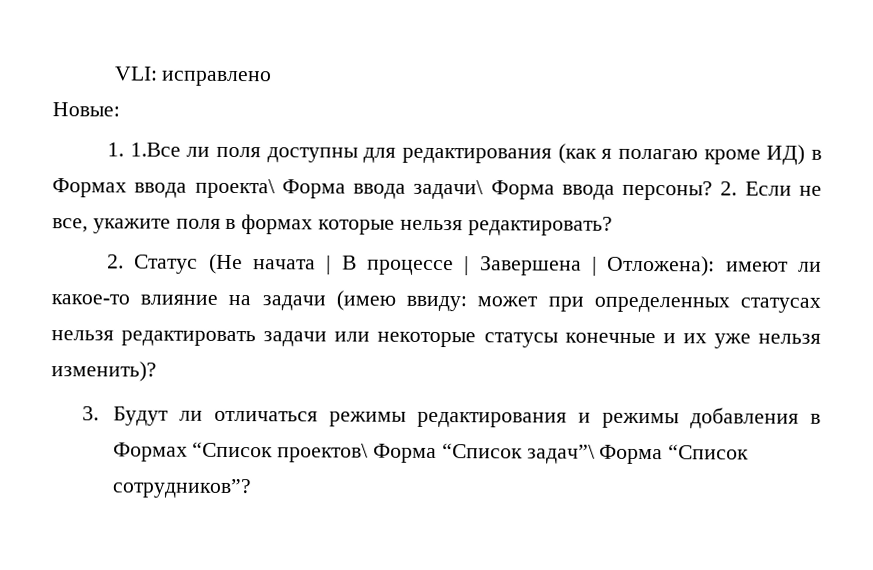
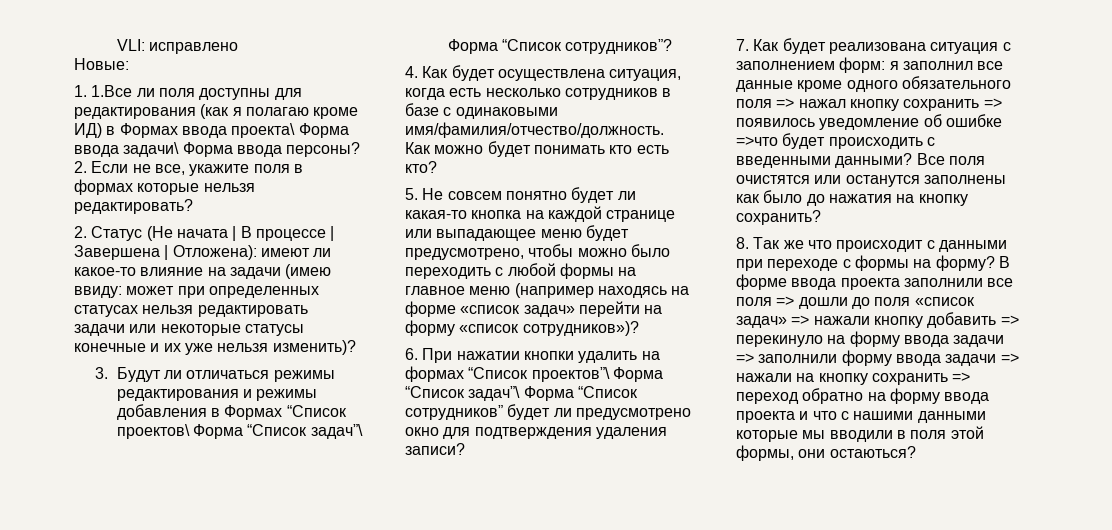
+ 4. Как будет осуществлена ситуация, когда есть несколько сотрудников в базе с одинаковыми имя/фамилия/отчество/должность. Как можно будет понимать кто есть кто?
+ 5. Не совсем понятно будет ли какая-то кнопка на каждой странице или выпадающее меню будет предусмотрено, чтобы можно было переходить с любой формы на главное меню (например находясь на форме «список задач» перейти на форму «список сотрудников»)?
+ 6. При нажатии кнопки удалить на формах “Список проектов”\ Форма “Список задач”\ Форма “Список сотрудников” будет ли предусмотрено окно для подтверждения удаления записи?
+ 7. Как будет реализована ситуация с заполнением форм: я заполнил все данные кроме одного обязательного поля => нажал кнопку сохранить => появилось уведомление об ошибке =>что будет происходить с введенными данными? Все поля очистятся или останутся заполнены как было до нажатия на кнопку сохранить?
+ 8. Так же что происходит с данными при переходе с формы на форму? В форме ввода проекта заполнили все поля => дошли до поля «список задач» => нажали кнопку добавить => перекинуло на форму ввода задачи => заполнили форму ввода задачи => нажали на кнопку сохранить => переход обратно на форму ввода проекта и что с нашими данными которые мы вводили в поля этой формы, они остаються?

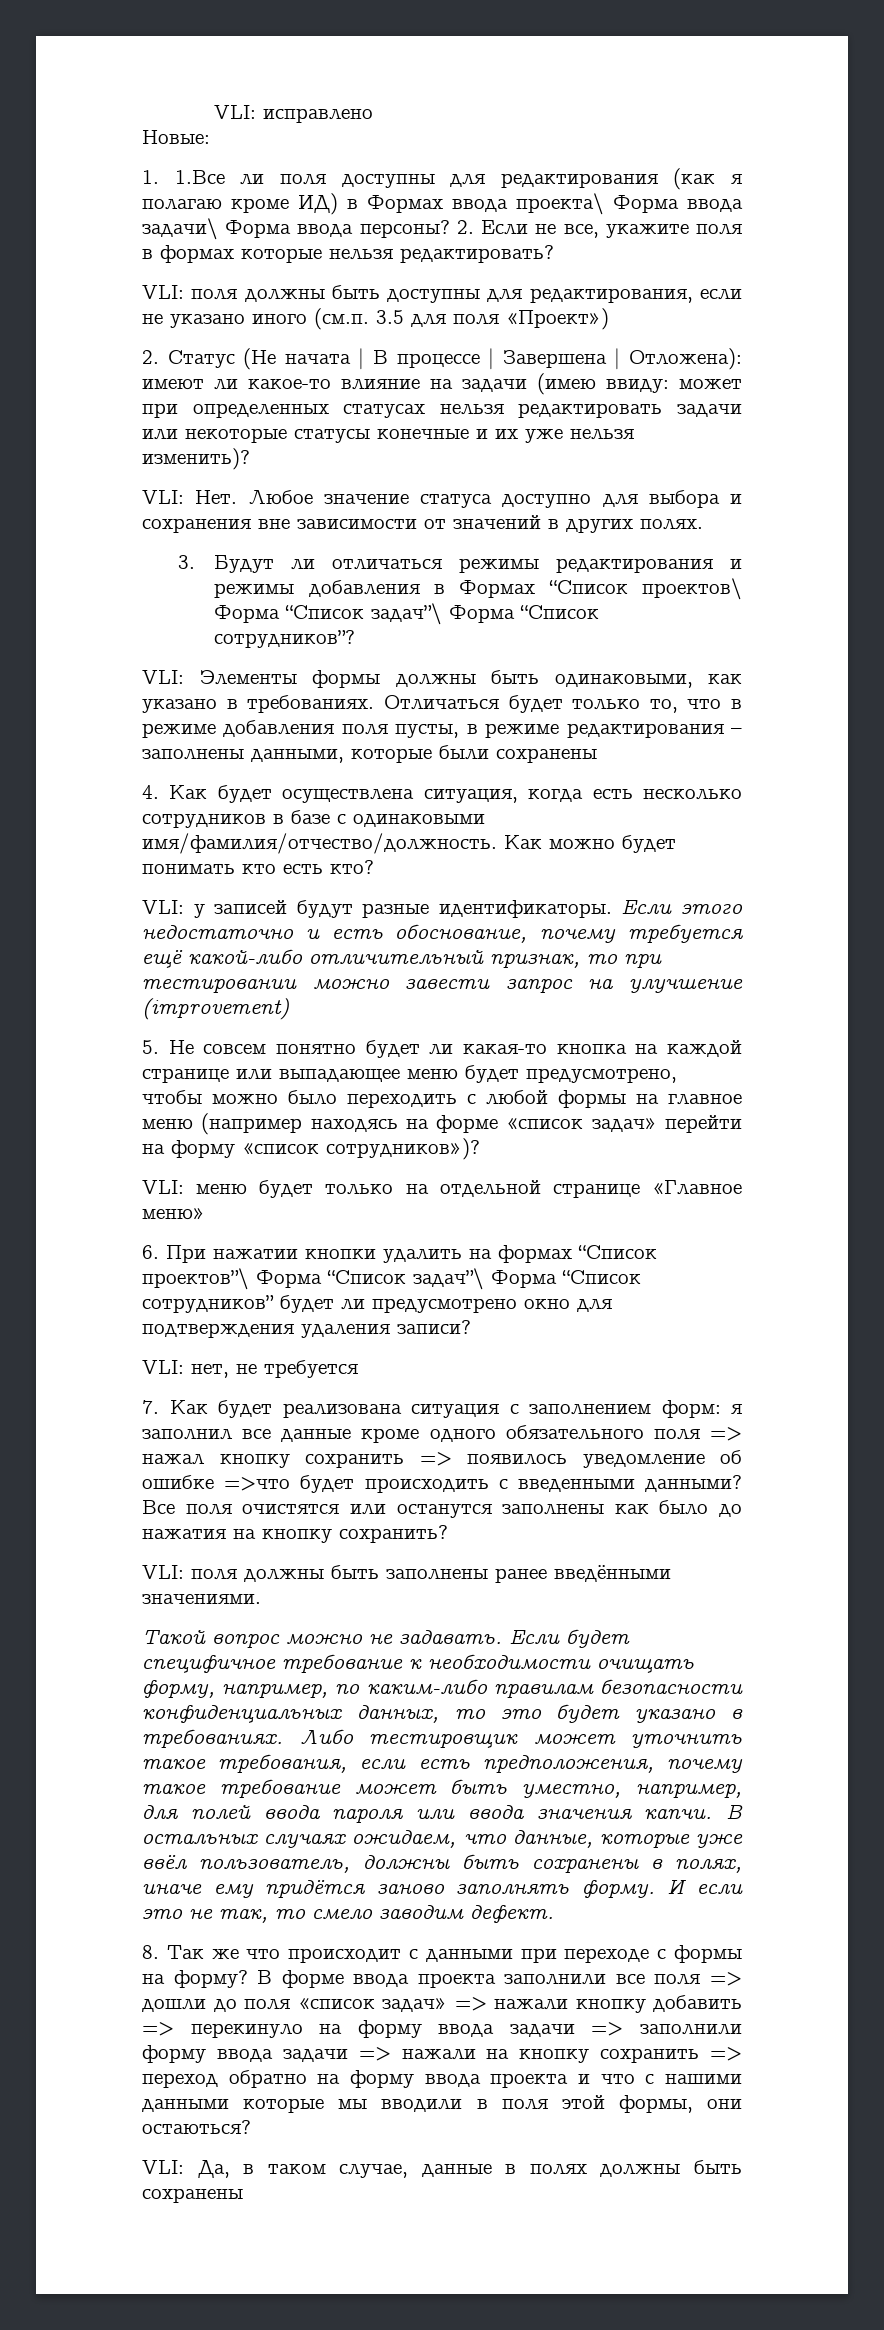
+ VLI: поля должны быть доступны для редактирования, если не указано иного (см.п. 3.5 для поля «Проект»)
+ VLI: Нет. Любое значение статуса доступно для выбора и сохранения вне зависимости от значений в других полях.
+ VLI: Элементы формы должны быть одинаковыми, как указано в требованиях. Отличаться будет только то, что в режиме добавления поля пусты, в режиме редактирования – заполнены данными, которые были сохранены
+ VLI: у записей будут разные идентификаторы. Если этого недостаточно и есть обоснование, почему требуется ещё какой-либо отличительный признак, то при тестировании можно завести запрос на улучшение (improvement)
+ VLI: меню будет только на отдельной странице «Главное меню»
+ VLI: нет, не требуется
+ VLI: поля должны быть заполнены ранее введёнными значениями.
+ Такой вопрос можно не задавать. Если будет специфичное требование к необходимости очищать форму, например, по каким-либо правилам безопасности конфиденциальных данных, то это будет указано в требованиях. Либо тестировщик может уточнить такое требования, если есть предположения, почему такое требование может быть уместно, например, для полей ввода пароля или ввода значения капчи. В остальных случаях ожидаем, что данные, которые уже ввёл пользователь, должны быть сохранены в полях, иначе ему придётся заново заполнять форму. И если это не так, то смело заводим дефект.
+ VLI: Да, в таком случае, данные в полях должны быть сохранены

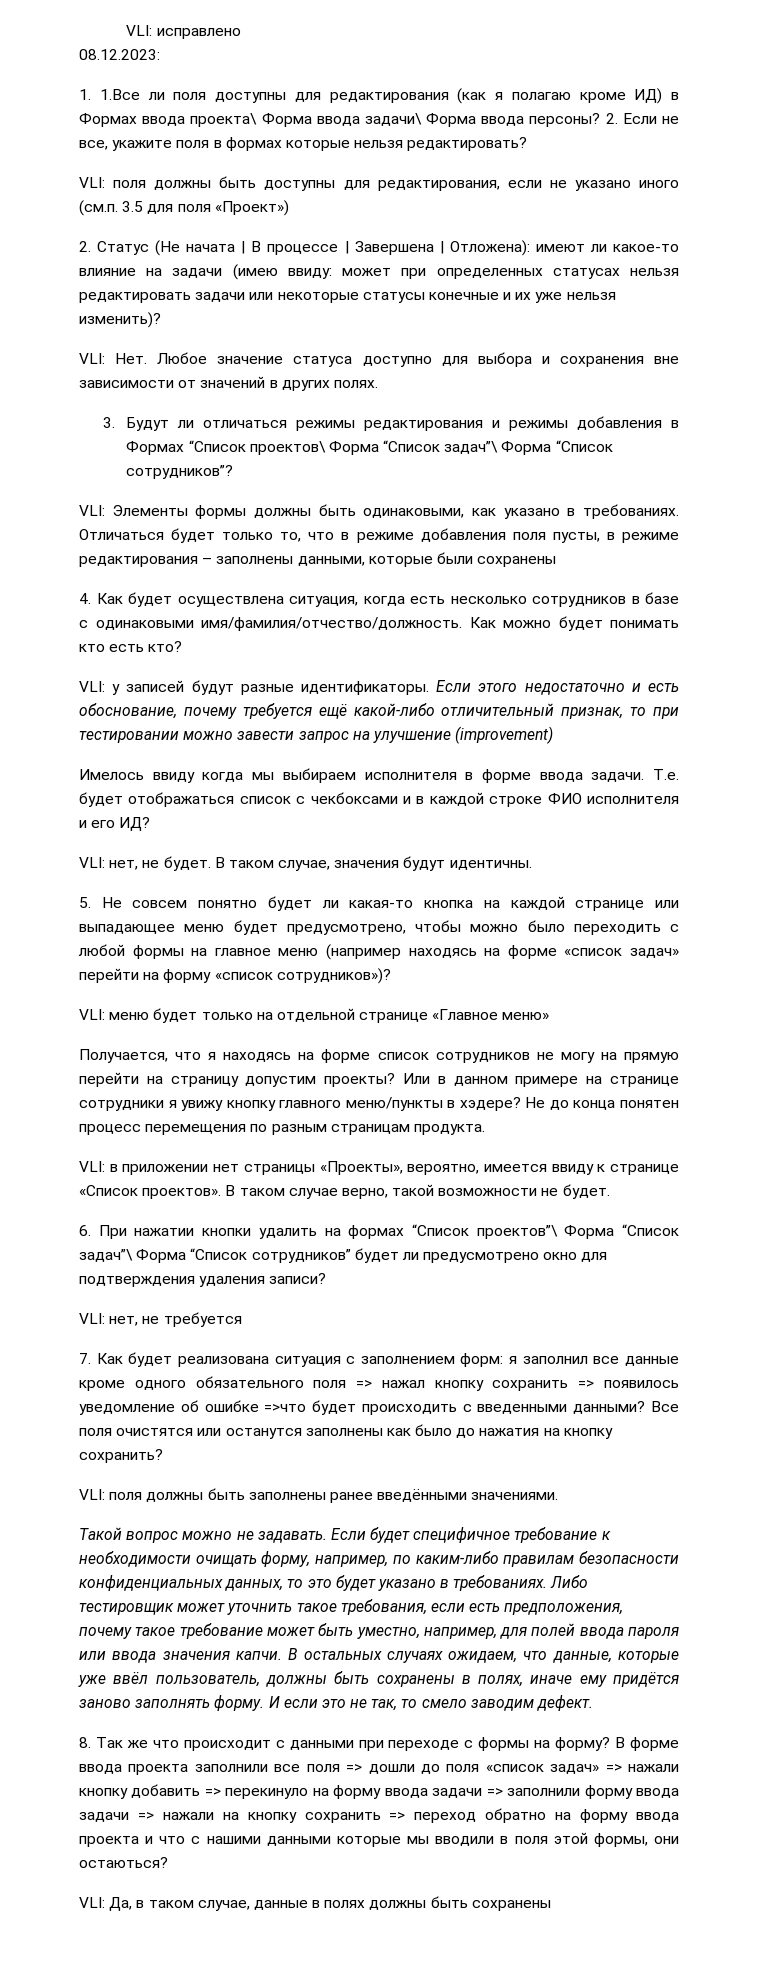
- Новые:
+ 08.12.2023:
+ Имелось ввиду когда мы выбираем исполнителя в форме ввода задачи. Т.е. будет отображаться список с чекбоксами и в каждой строке ФИО исполнителя и его ИД?
+ VLI: нет, не будет. В таком случае, значения будут идентичны.
+ Получается, что я находясь на форме список сотрудников не могу на прямую перейти на страницу допустим проекты? Или в данном примере на странице сотрудники я увижу кнопку главного меню/пункты в хэдере? Не до конца понятен процесс перемещения по разным страницам продукта.
+ VLI: в приложении нет страницы «Проекты», вероятно, имеется ввиду к странице «Список проектов». В таком случае верно, такой возможности не будет.

